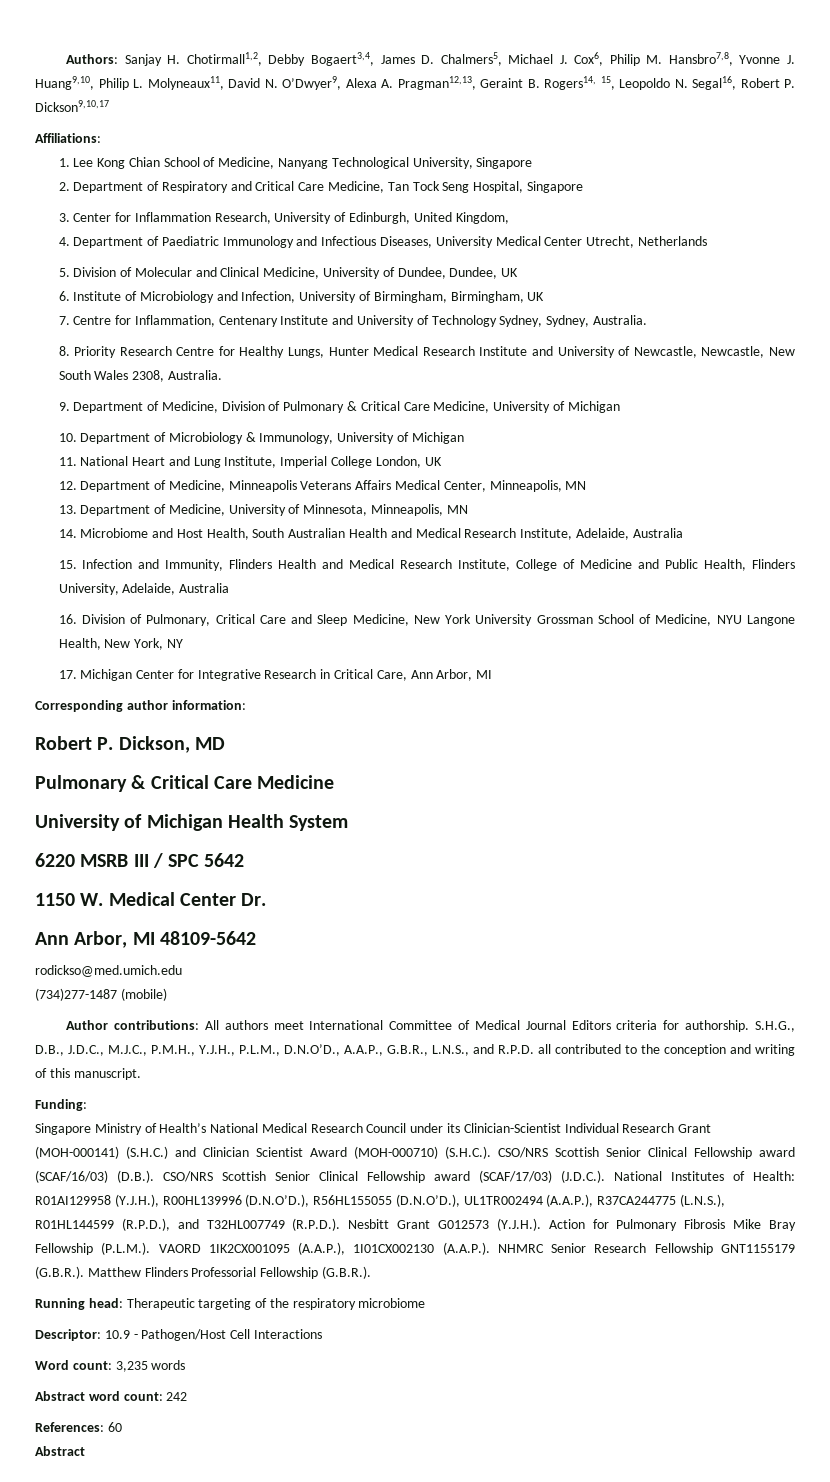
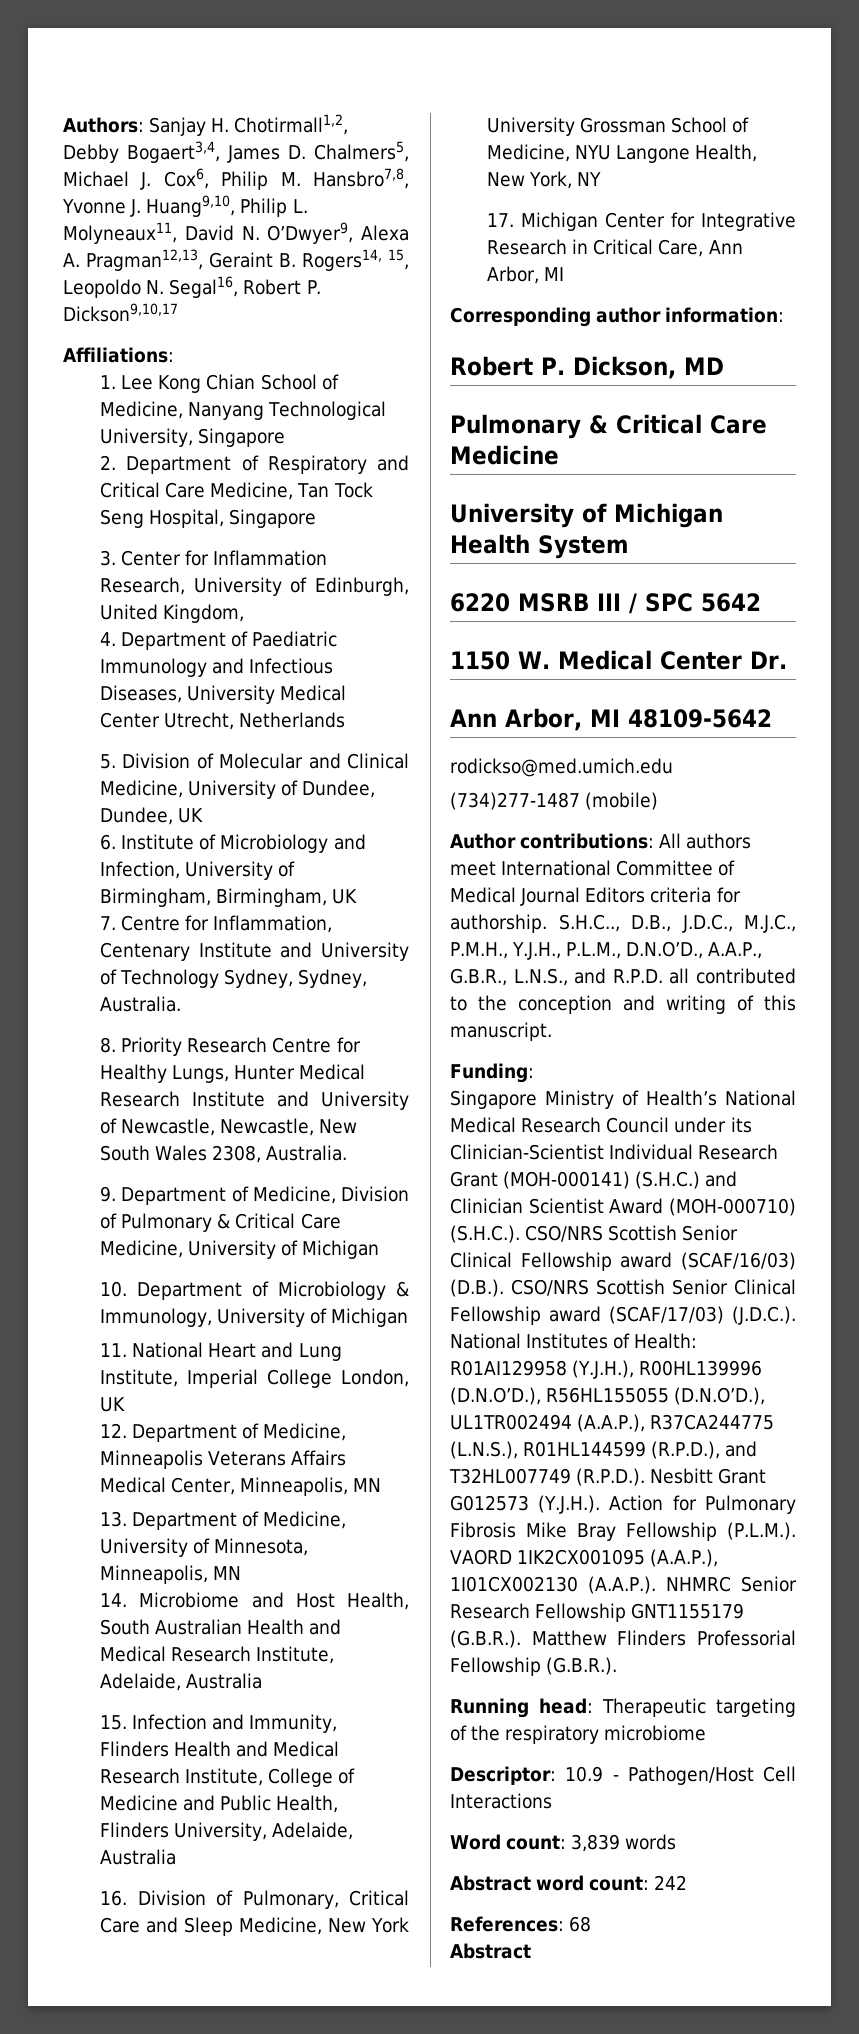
- S.H.G., D.B., J.D.C., M.J.C., P.M.H., Y.J.H., P.L.M., D.N.O’D., A.A.P., G.B.R., L.N.S., and R.P.D. all contributed to the conception and writing of this manuscript.
+ S.H.C.., D.B., J.D.C., M.J.C., P.M.H., Y.J.H., P.L.M., D.N.O’D., A.A.P., G.B.R., L.N.S., and R.P.D. all contributed to the conception and writing of this manuscript.
- Word count: 3,235 words
+ Word count: 3,839 words
- References: 60
+ References: 68

